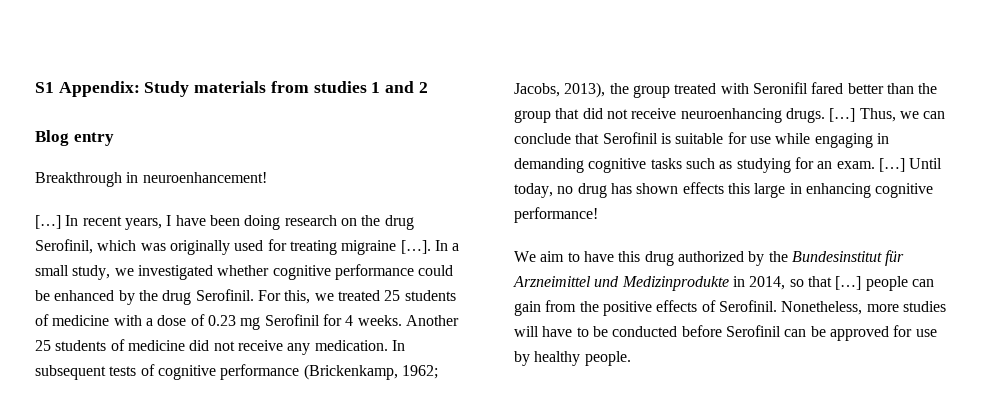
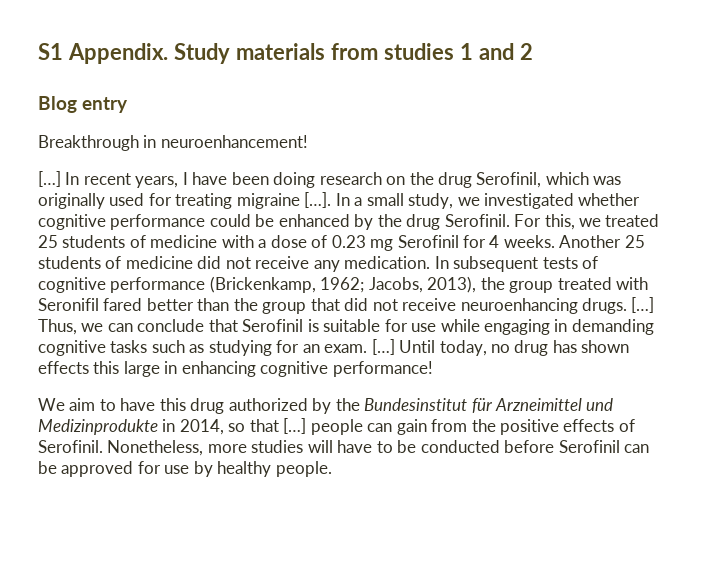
- S1 Appendix: Study materials from studies 1 and 2
+ S1 Appendix. Study materials from studies 1 and 2

